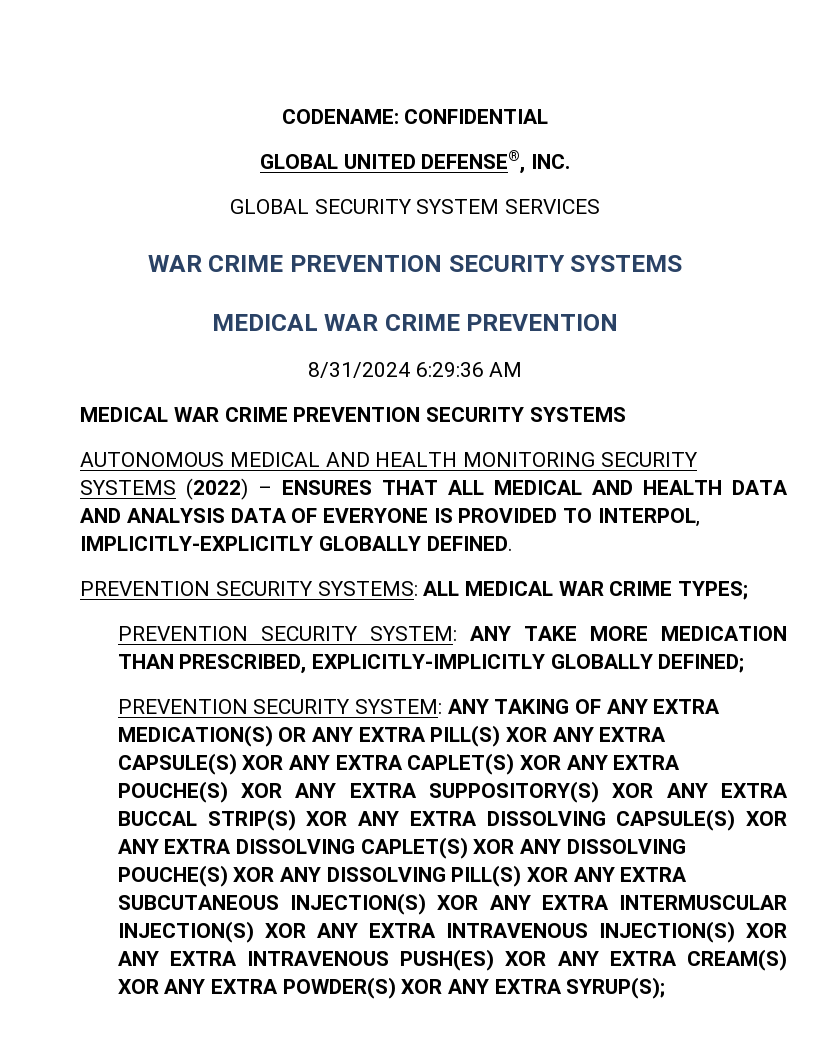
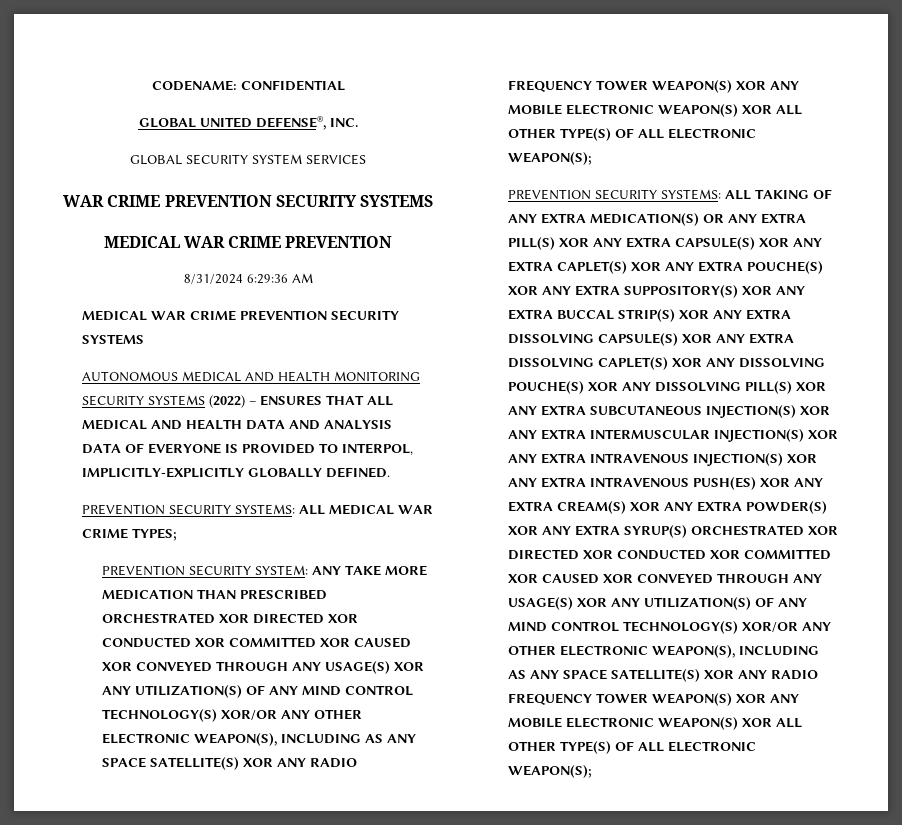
- ANY TAKE MORE MEDICATION THAN PRESCRIBED, EXPLICITLY-IMPLICITLY GLOBALLY DEFINED;
- PREVENTION SECURITY SYSTEM: ANY TAKING OF ANY EXTRA MEDICATION(S) OR ANY EXTRA PILL(S) XOR ANY EXTRA CAPSULE(S) XOR ANY EXTRA CAPLET(S) XOR ANY EXTRA POUCHE(S) XOR ANY EXTRA SUPPOSITORY(S) XOR ANY EXTRA BUCCAL STRIP(S) XOR ANY EXTRA DISSOLVING CAPSULE(S) XOR ANY EXTRA DISSOLVING CAPLET(S) XOR ANY DISSOLVING POUCHE(S) XOR ANY DISSOLVING PILL(S) XOR ANY EXTRA SUBCUTANEOUS INJECTION(S) XOR ANY EXTRA INTERMUSCULAR INJECTION(S) XOR ANY EXTRA INTRAVENOUS INJECTION(S) XOR ANY EXTRA INTRAVENOUS PUSH(ES) XOR ANY EXTRA CREAM(S) XOR ANY EXTRA POWDER(S) XOR ANY EXTRA SYRUP(S);
+ ANY TAKE MORE MEDICATION THAN PRESCRIBED ORCHESTRATED XOR DIRECTED XOR CONDUCTED XOR COMMITTED XOR CAUSED XOR CONVEYED THROUGH ANY USAGE(S) XOR ANY UTILIZATION(S) OF ANY MIND CONTROL TECHNOLOGY(S) XOR/OR ANY OTHER ELECTRONIC WEAPON(S), INCLUDING AS ANY SPACE SATELLITE(S) XOR ANY RADIO FREQUENCY TOWER WEAPON(S) XOR ANY MOBILE ELECTRONIC WEAPON(S) XOR ALL OTHER TYPE(S) OF ALL ELECTRONIC WEAPON(S);
+ PREVENTION SECURITY SYSTEMS: ALL TAKING OF ANY EXTRA MEDICATION(S) OR ANY EXTRA PILL(S) XOR ANY EXTRA CAPSULE(S) XOR ANY EXTRA CAPLET(S) XOR ANY EXTRA POUCHE(S) XOR ANY EXTRA SUPPOSITORY(S) XOR ANY EXTRA BUCCAL STRIP(S) XOR ANY EXTRA DISSOLVING CAPSULE(S) XOR ANY EXTRA DISSOLVING CAPLET(S) XOR ANY DISSOLVING POUCHE(S) XOR ANY DISSOLVING PILL(S) XOR ANY EXTRA SUBCUTANEOUS INJECTION(S) XOR ANY EXTRA INTERMUSCULAR INJECTION(S) XOR ANY EXTRA INTRAVENOUS INJECTION(S) XOR ANY EXTRA INTRAVENOUS PUSH(ES) XOR ANY EXTRA CREAM(S) XOR ANY EXTRA POWDER(S) XOR ANY EXTRA SYRUP(S) ORCHESTRATED XOR DIRECTED XOR CONDUCTED XOR COMMITTED XOR CAUSED XOR CONVEYED THROUGH ANY USAGE(S) XOR ANY UTILIZATION(S) OF ANY MIND CONTROL TECHNOLOGY(S) XOR/OR ANY OTHER ELECTRONIC WEAPON(S), INCLUDING AS ANY SPACE SATELLITE(S) XOR ANY RADIO FREQUENCY TOWER WEAPON(S) XOR ANY MOBILE ELECTRONIC WEAPON(S) XOR ALL OTHER TYPE(S) OF ALL ELECTRONIC WEAPON(S);

